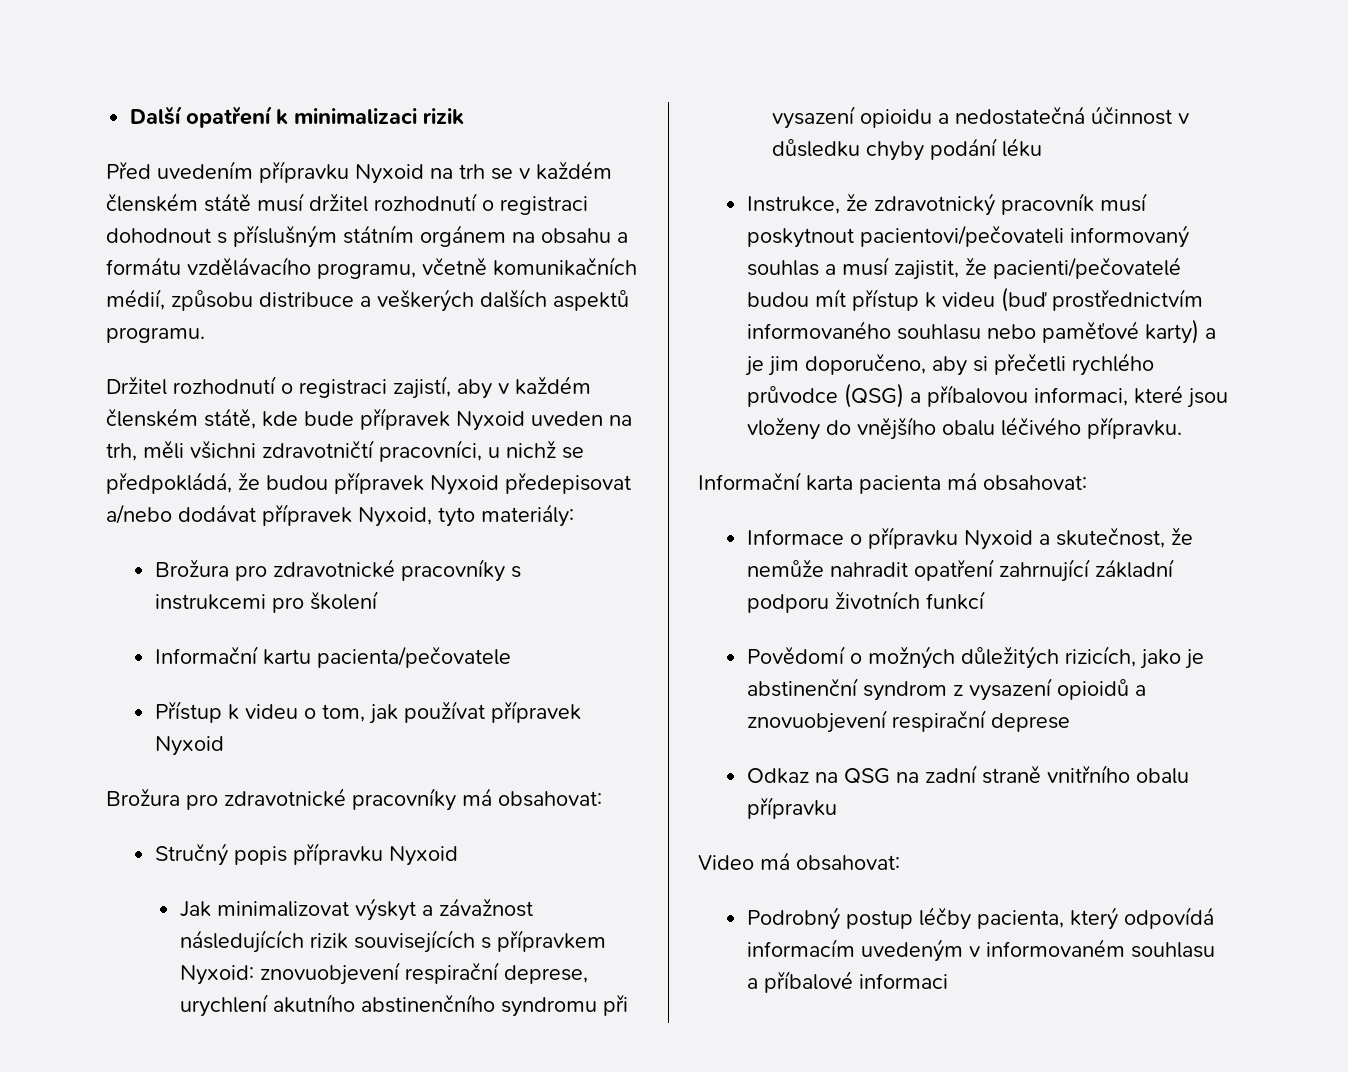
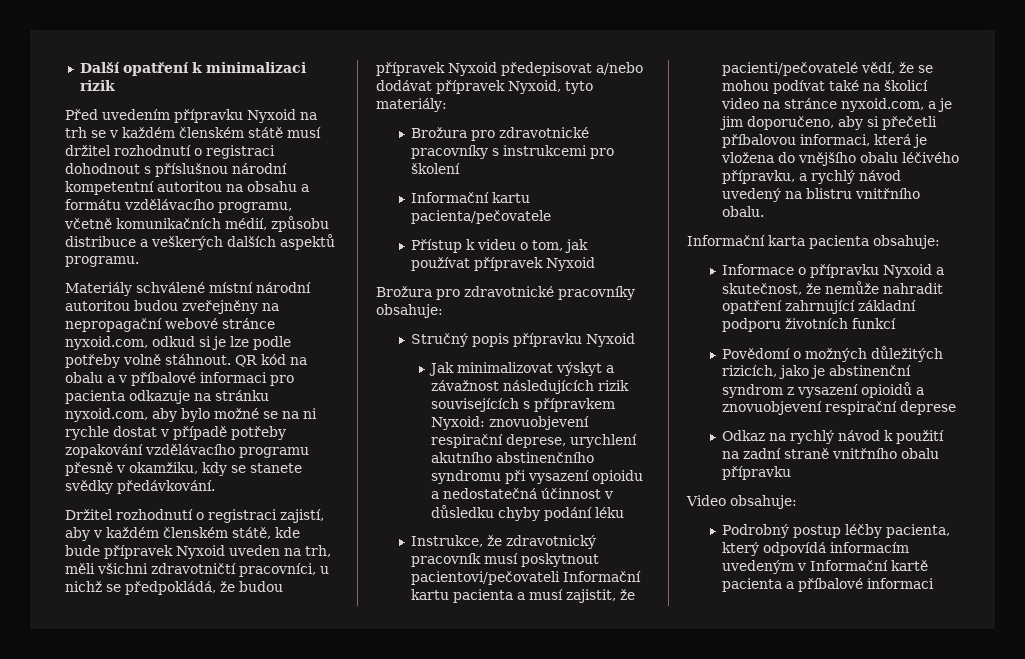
- Před uvedením přípravku Nyxoid na trh se v každém členském státě musí držitel rozhodnutí o registraci dohodnout s příslušným státním orgánem na obsahu a formátu vzdělávacího programu, včetně komunikačních médií, způsobu distribuce a veškerých dalších aspektů programu.
+ Před uvedením přípravku Nyxoid na trh se v každém členském státě musí držitel rozhodnutí o registraci dohodnout s příslušnou národní kompetentní autoritou na obsahu a formátu vzdělávacího programu, včetně komunikačních médií, způsobu distribuce a veškerých dalších aspektů programu.
+ Materiály schválené místní národní autoritou budou zveřejněny na nepropagační webové stránce nyxoid.com, odkud si je lze podle potřeby volně stáhnout. QR kód na obalu a v příbalové informaci pro pacienta odkazuje na stránku nyxoid.com, aby bylo možné se na ni rychle dostat v případě potřeby zopakování vzdělávacího programu přesně v okamžiku, kdy se stanete svědky předávkování.
- Brožura pro zdravotnické pracovníky má obsahovat:
+ Brožura pro zdravotnické pracovníky obsahuje:
- Instrukce, že zdravotnický pracovník musí poskytnout pacientovi/pečovateli informovaný souhlas a musí zajistit, že pacienti/pečovatelé budou mít přístup k videu (buď prostřednictvím informovaného souhlasu nebo paměťové karty) a je jim doporučeno, aby si přečetli rychlého průvodce (QSG) a příbalovou informaci, které jsou vloženy do vnějšího obalu léčivého přípravku.
+ Instrukce, že zdravotnický pracovník musí poskytnout pacientovi/pečovateli Informační kartu pacienta a musí zajistit, že pacienti/pečovatelé vědí, že se mohou podívat také na školicí video na stránce nyxoid.com, a je jim doporučeno, aby si přečetli příbalovou informaci, která je vložena do vnějšího obalu léčivého přípravku, a rychlý návod uvedený na blistru vnitřního obalu.
- Informační karta pacienta má obsahovat:
+ Informační karta pacienta obsahuje:
- Odkaz na QSG na zadní straně vnitřního obalu přípravku
+ Odkaz na rychlý návod k použití na zadní straně vnitřního obalu přípravku
- Video má obsahovat:
+ Video obsahuje:
- Podrobný postup léčby pacienta, který odpovídá informacím uvedeným v informovaném souhlasu a příbalové informaci
+ Podrobný postup léčby pacienta, který odpovídá informacím uvedeným v Informační kartě pacienta a příbalové informaci

